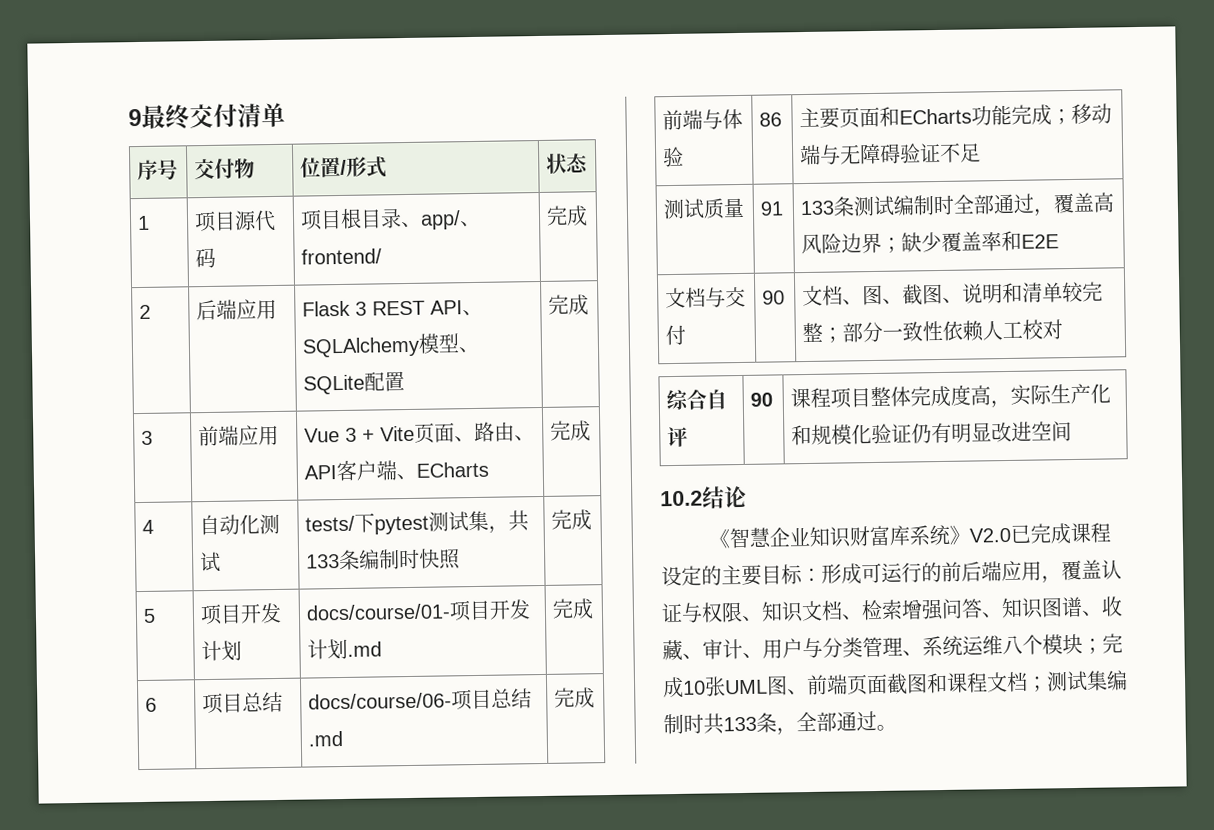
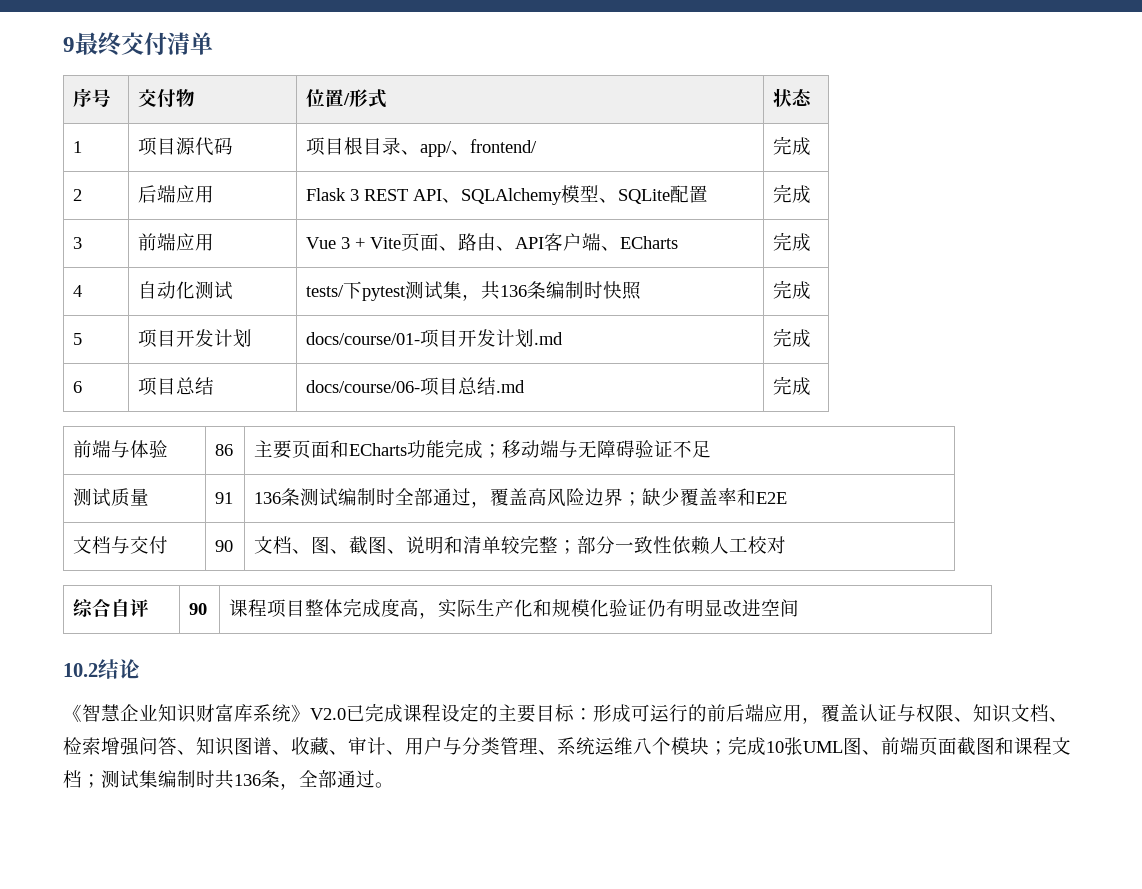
- 4 | 自动化测试 | tests/下pytest测试集，共133条编制时快照 | 完成
+ 4 | 自动化测试 | tests/下pytest测试集，共136条编制时快照 | 完成
- 测试质量 | 91 | 133条测试编制时全部通过，覆盖高风险边界；缺少覆盖率和E2E
+ 测试质量 | 91 | 136条测试编制时全部通过，覆盖高风险边界；缺少覆盖率和E2E
- 测试集编制时共133条，全部通过。
+ 测试集编制时共136条，全部通过。

